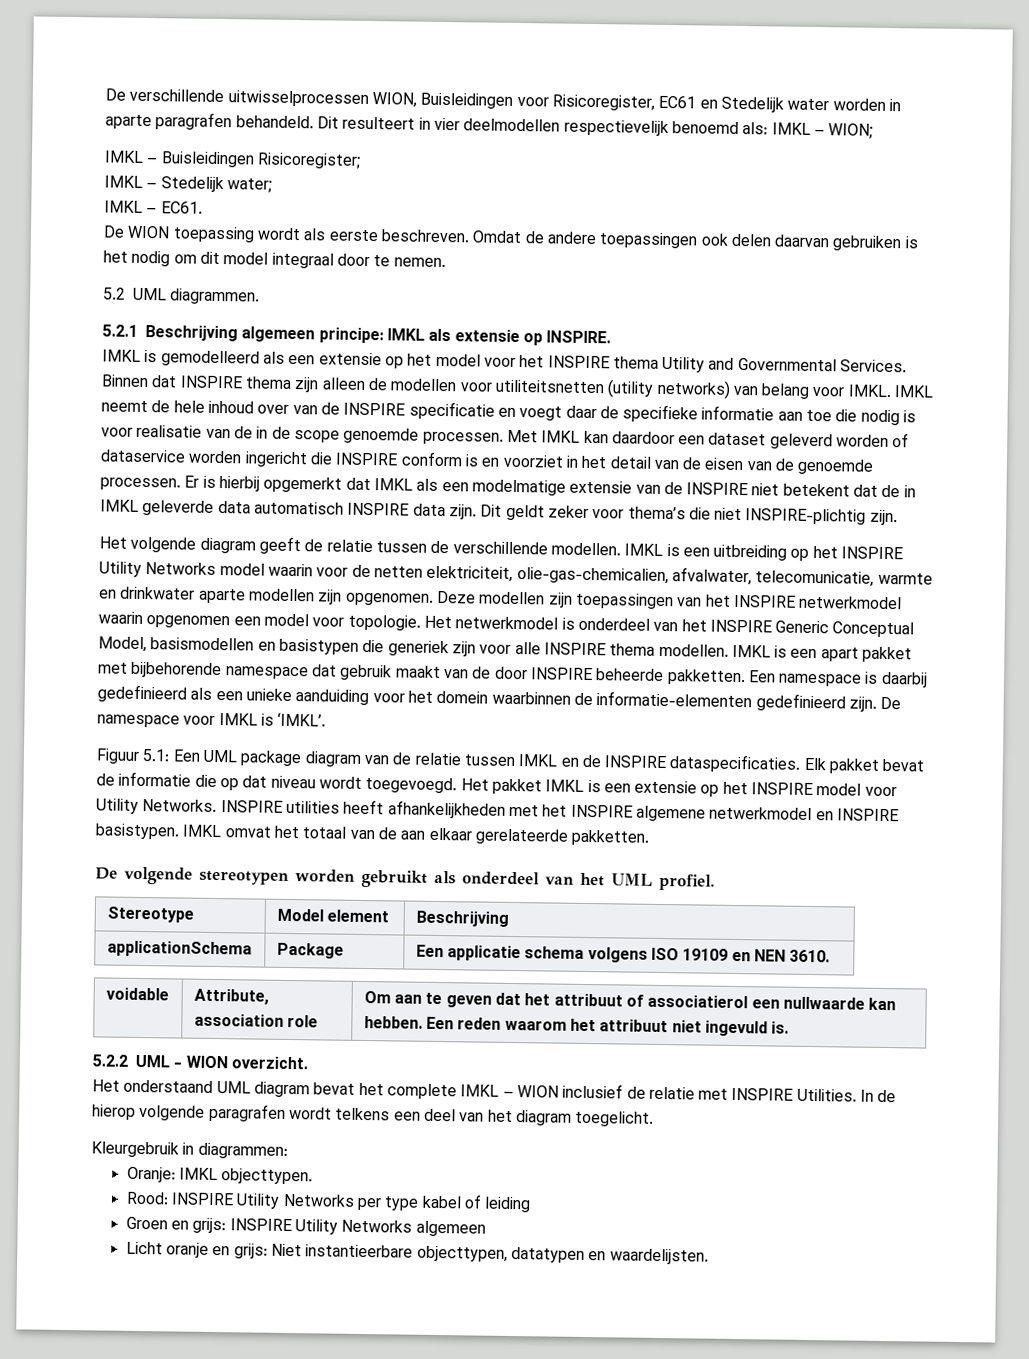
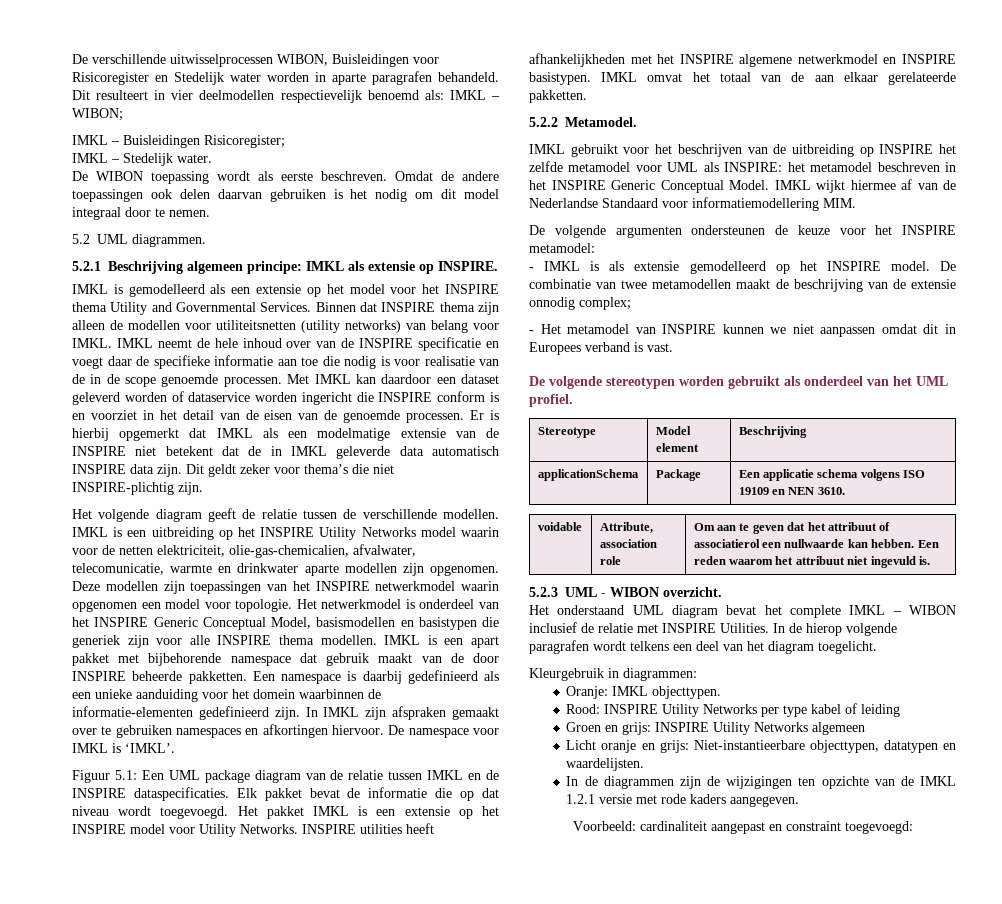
- De verschillende uitwisselprocessen WION, Buisleidingen voor Risicoregister, EC61 en Stedelijk water worden in aparte paragrafen behandeld.
+ De verschillende uitwisselprocessen WIBON, Buisleidingen voor Risicoregister en Stedelijk water worden in aparte paragrafen behandeld.
- Dit resulteert in vier deelmodellen respectievelijk benoemd als: IMKL – WION;
+ Dit resulteert in vier deelmodellen respectievelijk benoemd als: IMKL – WIBON;
- IMKL – Stedelijk water;
- IMKL – EC61.
- De WION toepassing wordt als eerste beschreven.
+ IMKL – Stedelijk water.
+ De WIBON toepassing wordt als eerste beschreven.
+ In IMKL zijn afspraken gemaakt over te gebruiken namespaces en afkortingen hiervoor.
+ 5.2.2 Metamodel.
+ IMKL gebruikt voor het beschrijven van de uitbreiding op INSPIRE het zelfde metamodel voor UML als INSPIRE: het metamodel beschreven in het INSPIRE Generic Conceptual Model. IMKL wijkt hiermee af van de Nederlandse Standaard voor informatiemodellering MIM.
+ De volgende argumenten ondersteunen de keuze voor het INSPIRE metamodel:
+ - IMKL is als extensie gemodelleerd op het INSPIRE model. De combinatie van twee metamodellen maakt de beschrijving van de extensie onnodig complex;
+ - Het metamodel van INSPIRE kunnen we niet aanpassen omdat dit in Europees verband is vast.
- 5.2.2 UML - WION overzicht.
+ 5.2.3 UML - WIBON overzicht.
- Het onderstaand UML diagram bevat het complete IMKL – WION inclusief de relatie met INSPIRE Utilities.
+ Het onderstaand UML diagram bevat het complete IMKL – WIBON inclusief de relatie met INSPIRE Utilities.
- Licht oranje en grijs: Niet instantieerbare objecttypen, datatypen en waardelijsten.
+ Licht oranje en grijs: Niet-instantieerbare objecttypen, datatypen en waardelijsten.
+ In de diagrammen zijn de wijzigingen ten opzichte van de IMKL 1.2.1 versie met rode kaders aangegeven.
+ Voorbeeld: cardinaliteit aangepast en constraint toegevoegd:

